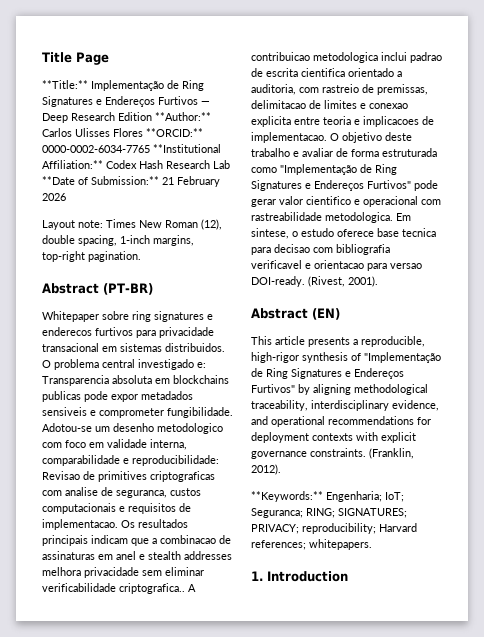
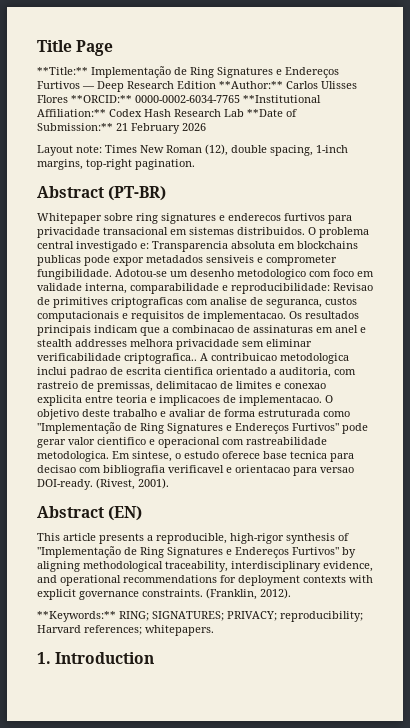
- **Keywords:** Engenharia; IoT; Seguranca; RING; SIGNATURES; PRIVACY; reproducibility; Harvard references; whitepapers.
+ **Keywords:** RING; SIGNATURES; PRIVACY; reproducibility; Harvard references; whitepapers.

